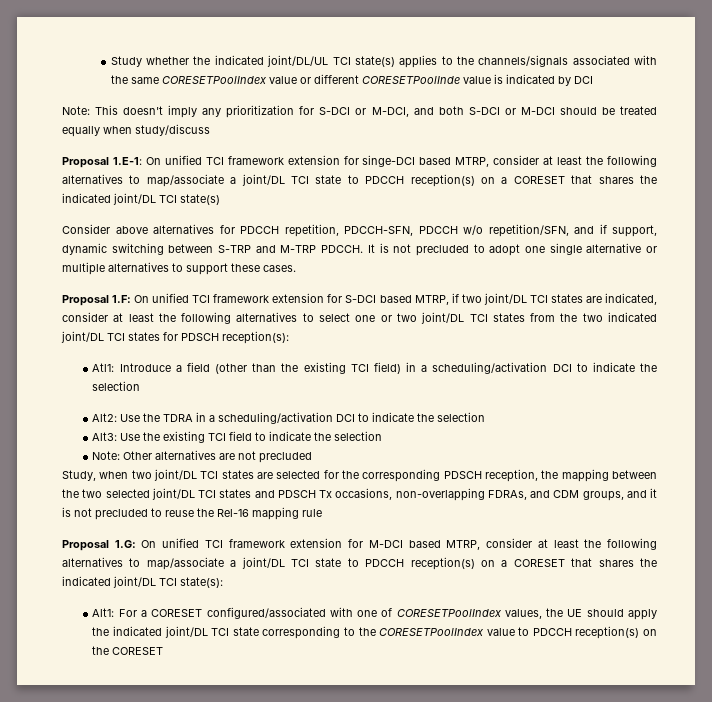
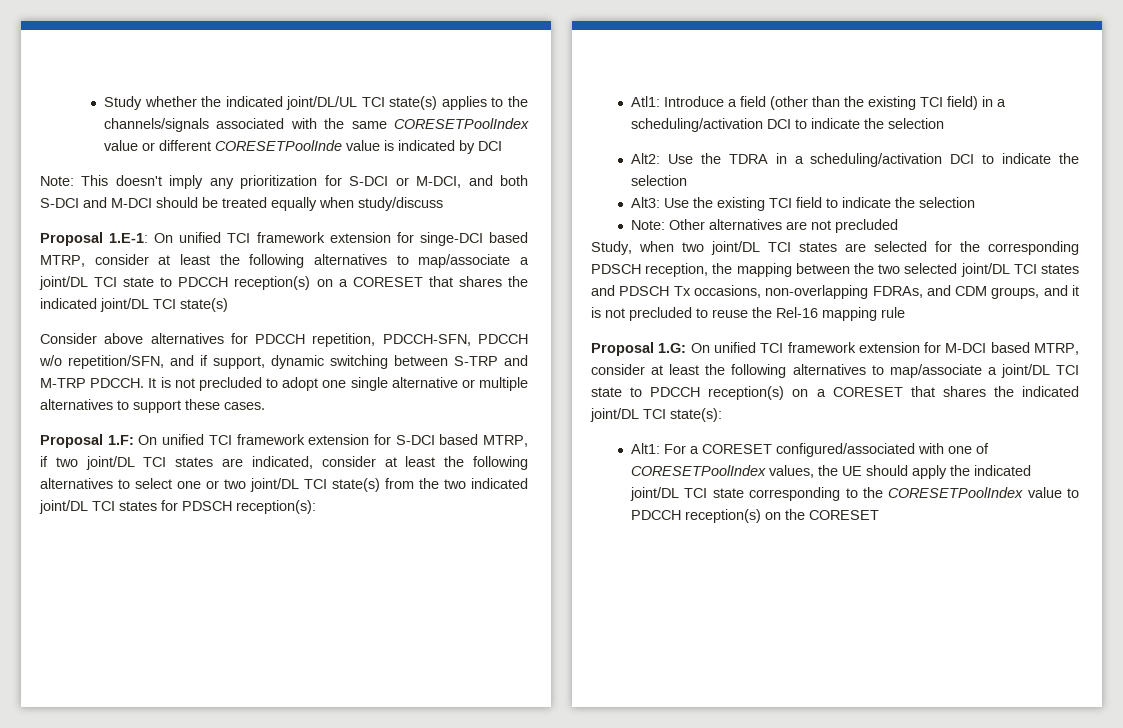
- Note: This doesn't imply any prioritization for S-DCI or M-DCI, and both S-DCI or M-DCI should be treated equally when study/discuss
+ Note: This doesn't imply any prioritization for S-DCI or M-DCI, and both S-DCI and M-DCI should be treated equally when study/discuss
- Proposal 1.F: On unified TCI framework extension for S-DCI based MTRP, if two joint/DL TCI states are indicated, consider at least the following alternatives to select one or two joint/DL TCI states from the two indicated joint/DL TCI states for PDSCH reception(s):
+ Proposal 1.F: On unified TCI framework extension for S-DCI based MTRP, if two joint/DL TCI states are indicated, consider at least the following alternatives to select one or two joint/DL TCI state(s) from the two indicated joint/DL TCI states for PDSCH reception(s):

